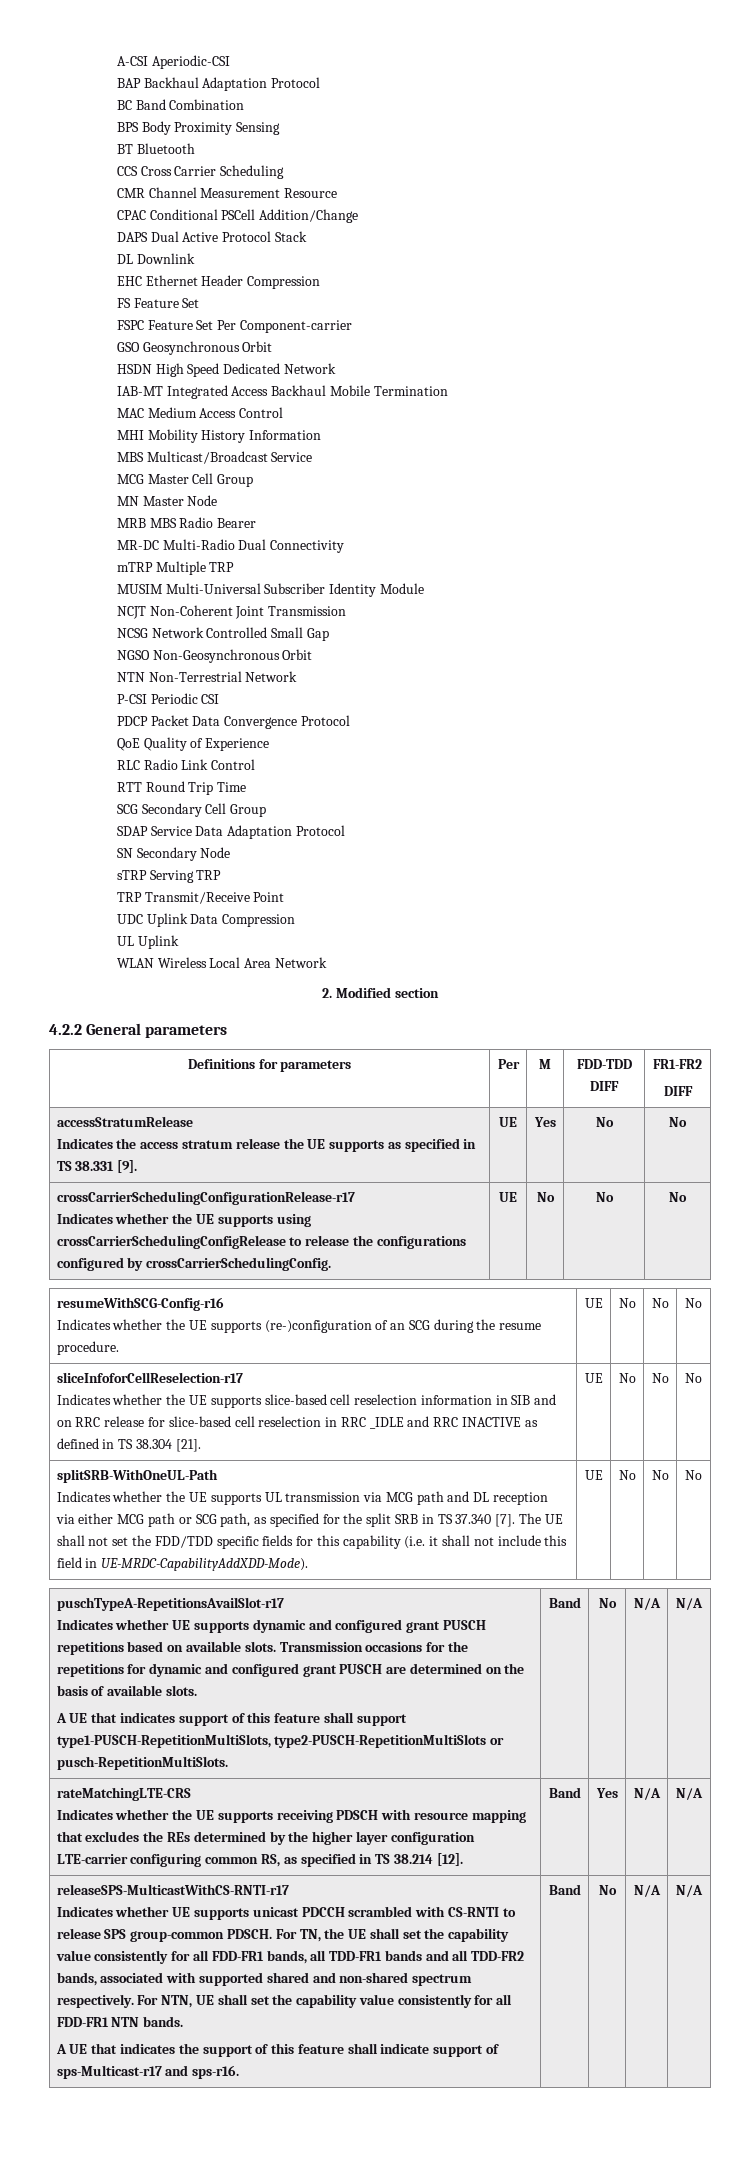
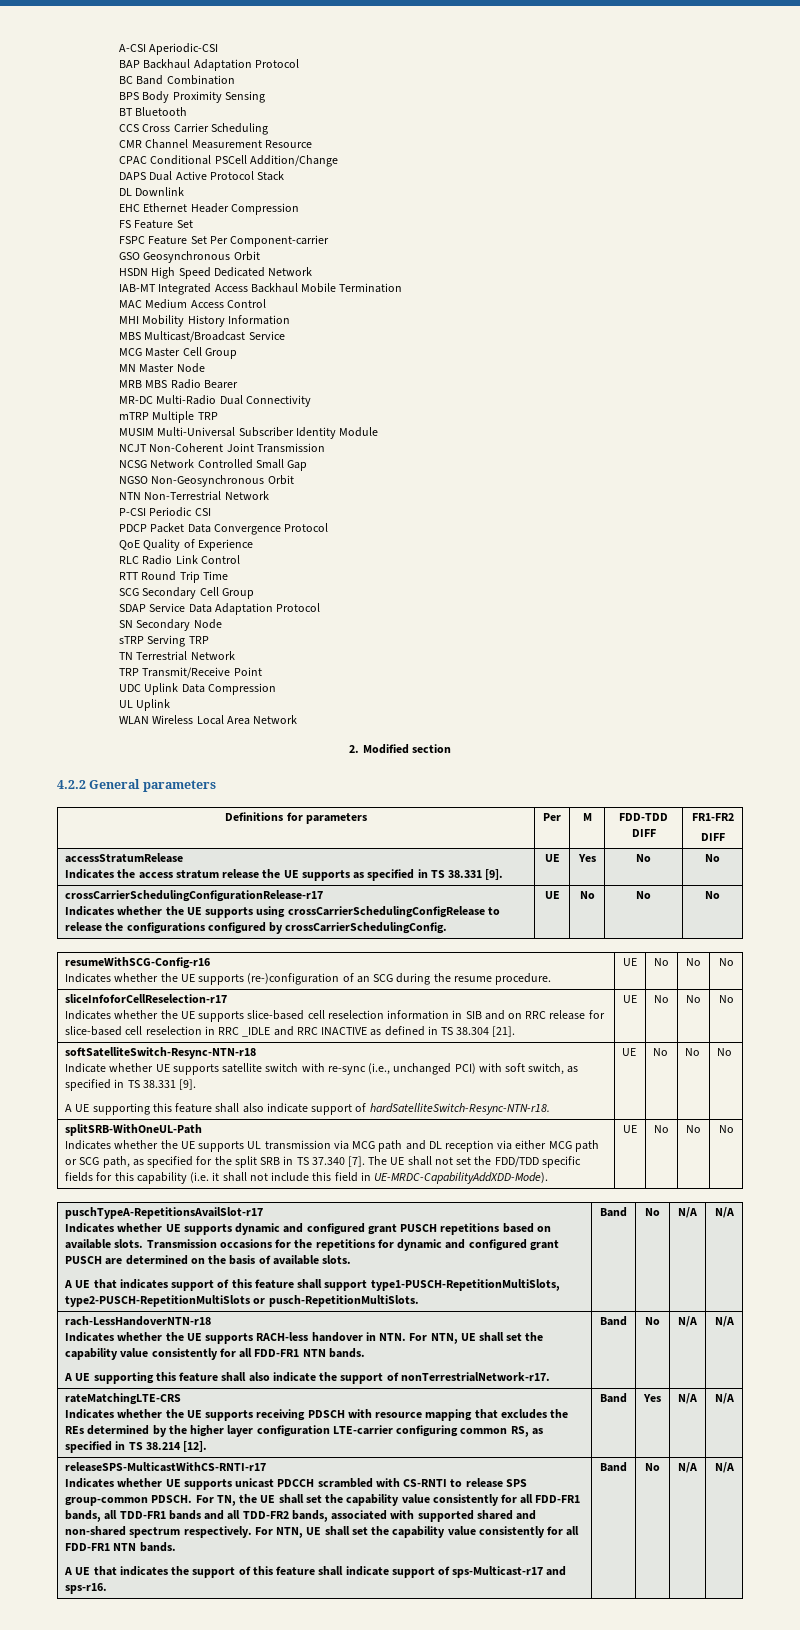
+ TN Terrestrial Network
+ softSatelliteSwitch-Resync-NTN-r18
+ Indicate whether UE supports satellite switch with re-sync (i.e., unchanged PCI) with soft switch, as specified in TS 38.331 [9].
+ A UE supporting this feature shall also indicate support of hardSatelliteSwitch-Resync-NTN-r18. | UE | No | No | No
+ rach-LessHandoverNTN-r18
+ Indicates whether the UE supports RACH-less handover in NTN. For NTN, UE shall set the capability value consistently for all FDD-FR1 NTN bands.
+ A UE supporting this feature shall also indicate the support of nonTerrestrialNetwork-r17. | Band | No | N/A | N/A

